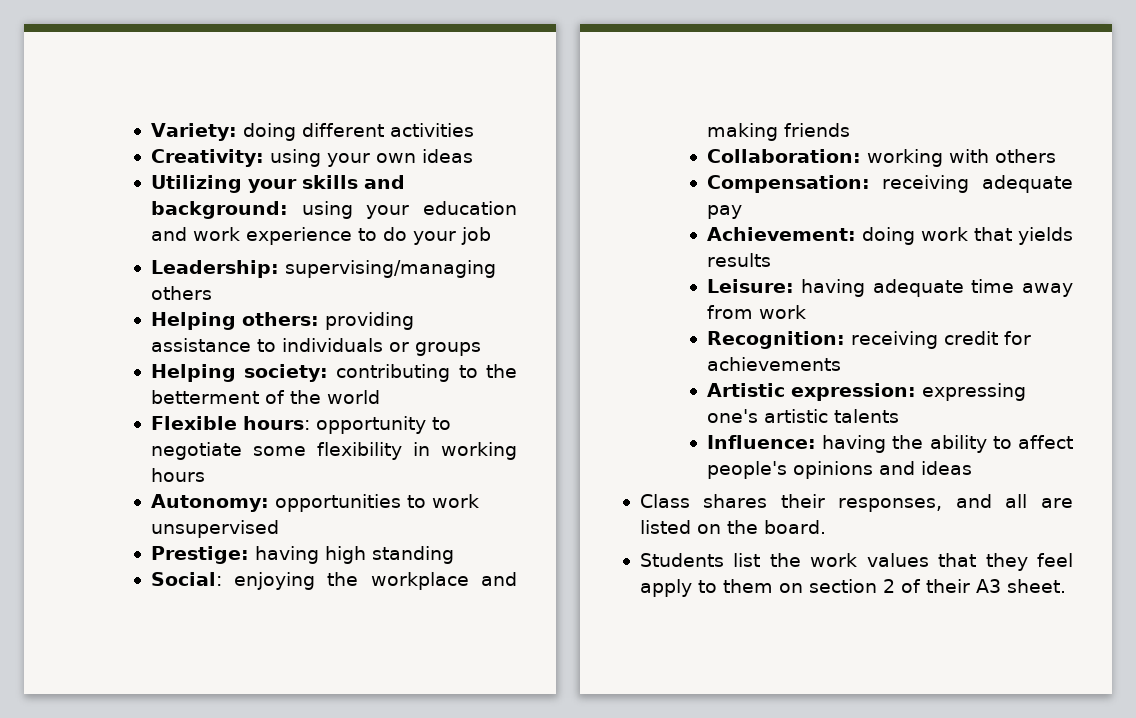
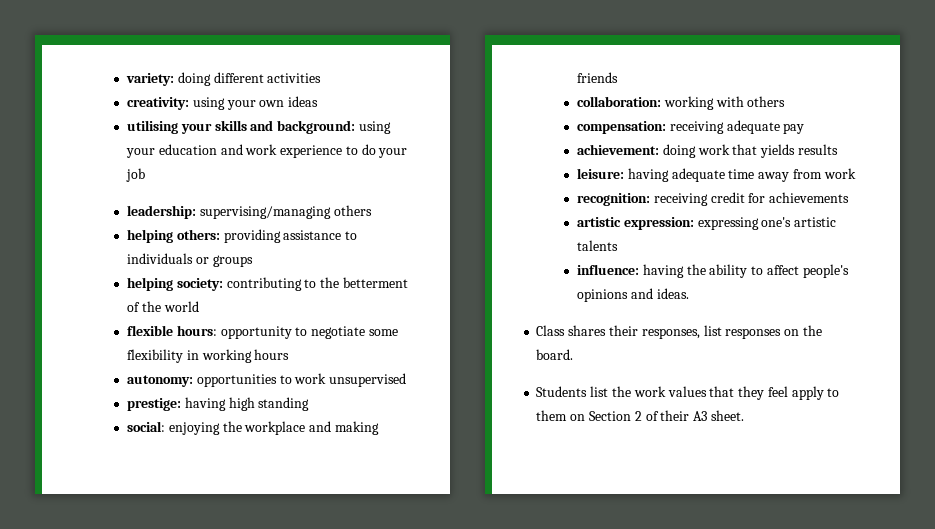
- Variety: doing different activities
+ variety: doing different activities
- Creativity: using your own ideas
+ creativity: using your own ideas
- Utilizing your skills and background: using your education and work experience to do your job
+ utilising your skills and background: using your education and work experience to do your job
- Leadership: supervising/managing others
+ leadership: supervising/managing others
- Helping others: providing assistance to individuals or groups
+ helping others: providing assistance to individuals or groups
- Helping society: contributing to the betterment of the world
+ helping society: contributing to the betterment of the world
- Flexible hours: opportunity to negotiate some flexibility in working hours
+ flexible hours: opportunity to negotiate some flexibility in working hours
- Autonomy: opportunities to work unsupervised
+ autonomy: opportunities to work unsupervised
- Prestige: having high standing
+ prestige: having high standing
- Social: enjoying the workplace and making friends
+ social: enjoying the workplace and making friends
- Collaboration: working with others
+ collaboration: working with others
- Compensation: receiving adequate pay
+ compensation: receiving adequate pay
- Achievement: doing work that yields results
+ achievement: doing work that yields results
- Leisure: having adequate time away from work
+ leisure: having adequate time away from work
- Recognition: receiving credit for achievements
+ recognition: receiving credit for achievements
- Artistic expression: expressing one's artistic talents
+ artistic expression: expressing one's artistic talents
- Influence: having the ability to affect people's opinions and ideas
+ influence: having the ability to affect people's opinions and ideas.
- Class shares their responses, and all are listed on the board.
+ Class shares their responses, list responses on the board.
- Students list the work values that they feel apply to them on section 2 of their A3 sheet.
+ Students list the work values that they feel apply to them on Section 2 of their A3 sheet.

